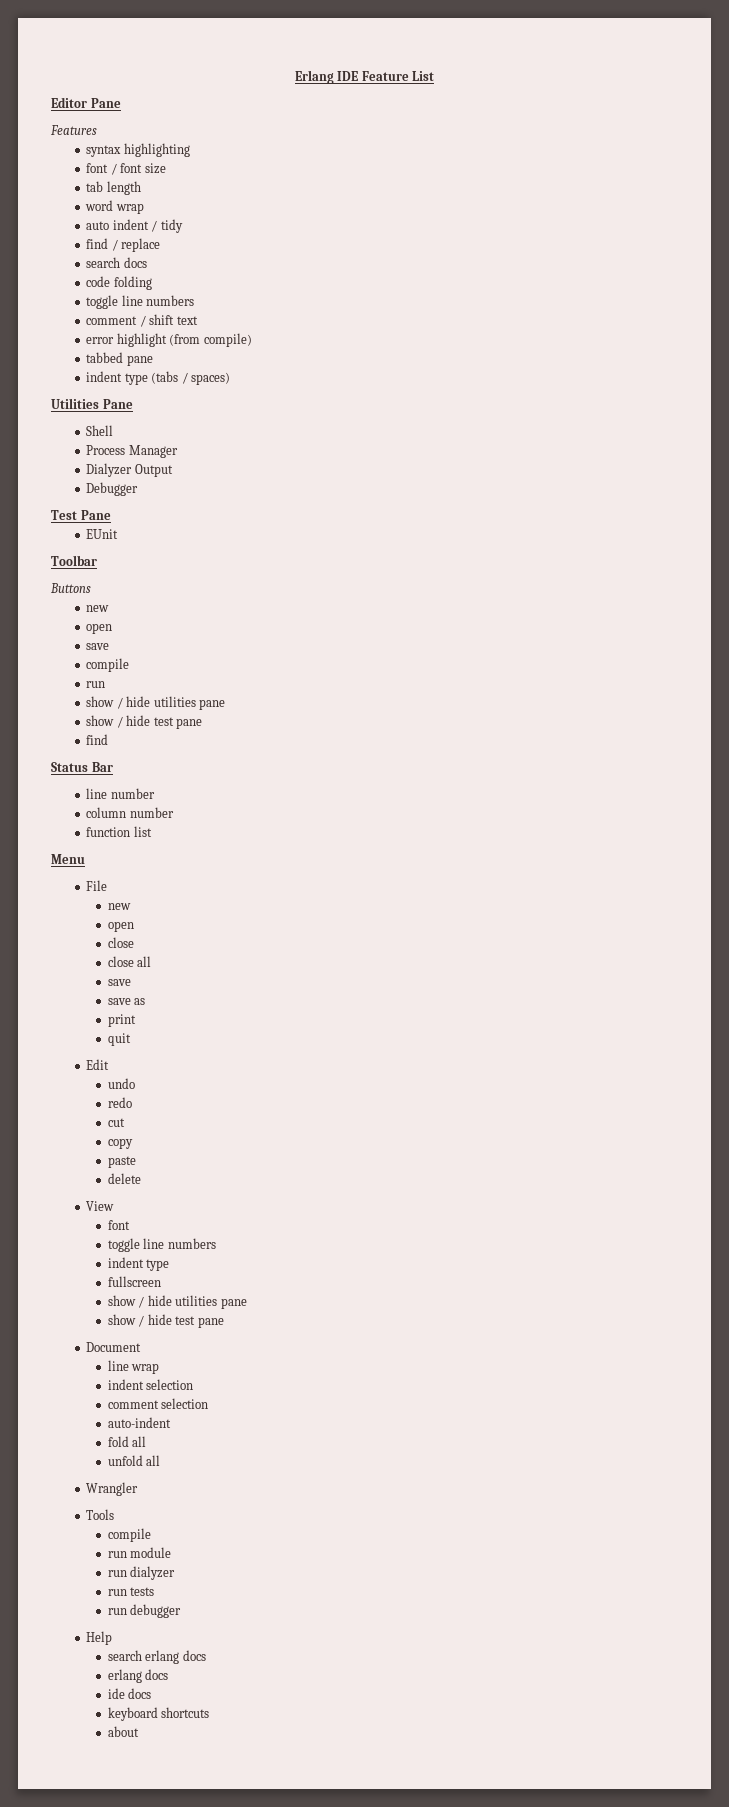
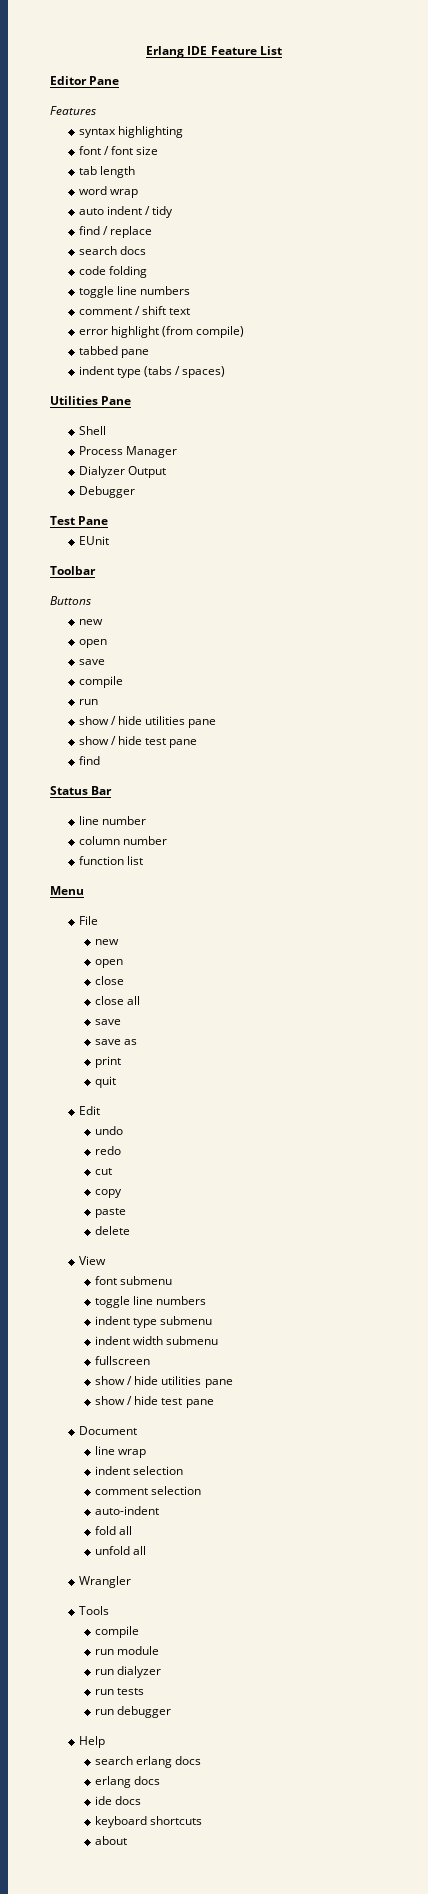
  View
- font
+ font submenu
  toggle line numbers
- indent type
+ indent type submenu
+ indent width submenu

